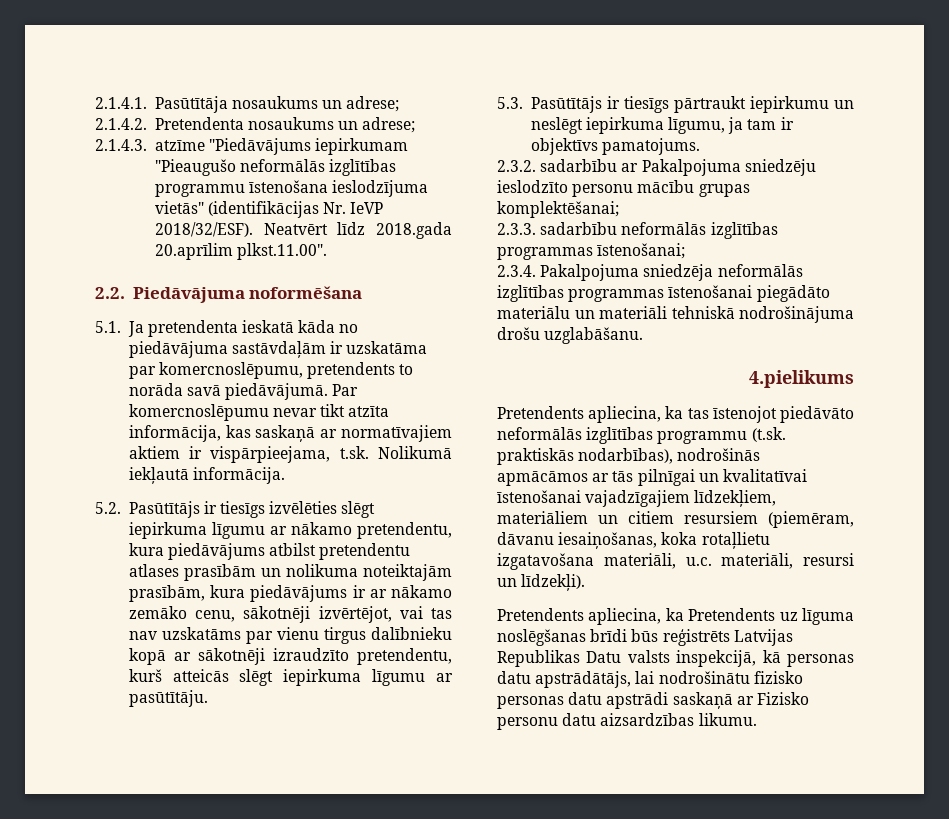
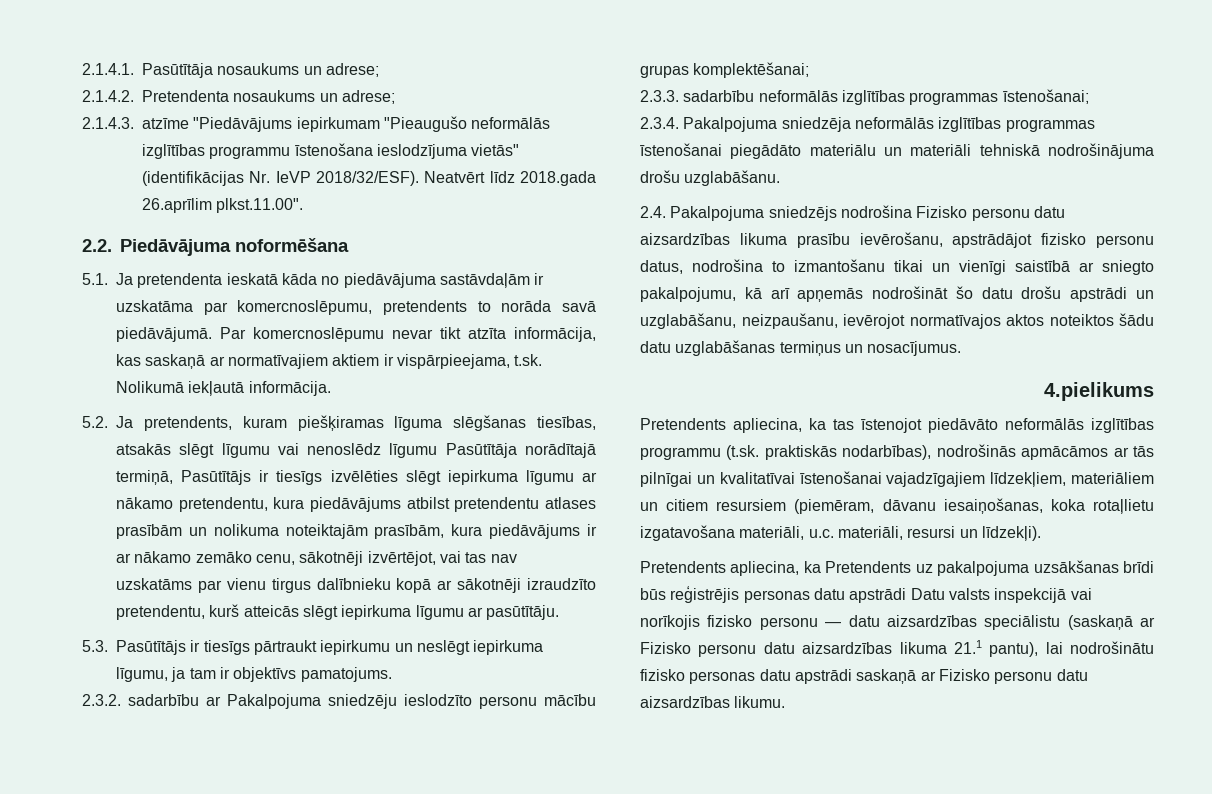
- Neatvērt līdz 2018.gada 20.aprīlim plkst.11.00".
+ Neatvērt līdz 2018.gada 26.aprīlim plkst.11.00".
- 5.2. Pasūtītājs ir tiesīgs izvēlēties slēgt iepirkuma līgumu ar nākamo pretendentu, kura piedāvājums atbilst pretendentu atlases prasībām un nolikuma noteiktajām prasībām, kura piedāvājums ir ar nākamo zemāko cenu, sākotnēji izvērtējot, vai tas nav uzskatāms par vienu tirgus dalībnieku kopā ar sākotnēji izraudzīto pretendentu, kurš atteicās slēgt iepirkuma līgumu ar pasūtītāju.
+ 5.2. Ja pretendents, kuram piešķiramas līguma slēgšanas tiesības, atsakās slēgt līgumu vai nenoslēdz līgumu Pasūtītāja norādītajā termiņā, Pasūtītājs ir tiesīgs izvēlēties slēgt iepirkuma līgumu ar nākamo pretendentu, kura piedāvājums atbilst pretendentu atlases prasībām un nolikuma noteiktajām prasībām, kura piedāvājums ir ar nākamo zemāko cenu, sākotnēji izvērtējot, vai tas nav uzskatāms par vienu tirgus dalībnieku kopā ar sākotnēji izraudzīto pretendentu, kurš atteicās slēgt iepirkuma līgumu ar pasūtītāju.
+ 2.4. Pakalpojuma sniedzējs nodrošina Fizisko personu datu aizsardzības likuma prasību ievērošanu, apstrādājot fizisko personu datus, nodrošina to izmantošanu tikai un vienīgi saistībā ar sniegto pakalpojumu, kā arī apņemās nodrošināt šo datu drošu apstrādi un uzglabāšanu, neizpaušanu, ievērojot normatīvajos aktos noteiktos šādu datu uzglabāšanas termiņus un nosacījumus.
- Pretendents apliecina, ka Pretendents uz līguma noslēgšanas brīdi būs reģistrēts Latvijas Republikas Datu valsts inspekcijā, kā personas datu apstrādātājs, lai nodrošinātu fizisko personas datu apstrādi saskaņā ar Fizisko personu datu aizsardzības likumu.
+ Pretendents apliecina, ka Pretendents uz pakalpojuma uzsākšanas brīdi būs reģistrējis personas datu apstrādi Datu valsts inspekcijā vai norīkojis fizisko personu — datu aizsardzības speciālistu (saskaņā ar Fizisko personu datu aizsardzības likuma 21.1 pantu), lai nodrošinātu fizisko personas datu apstrādi saskaņā ar Fizisko personu datu aizsardzības likumu.

